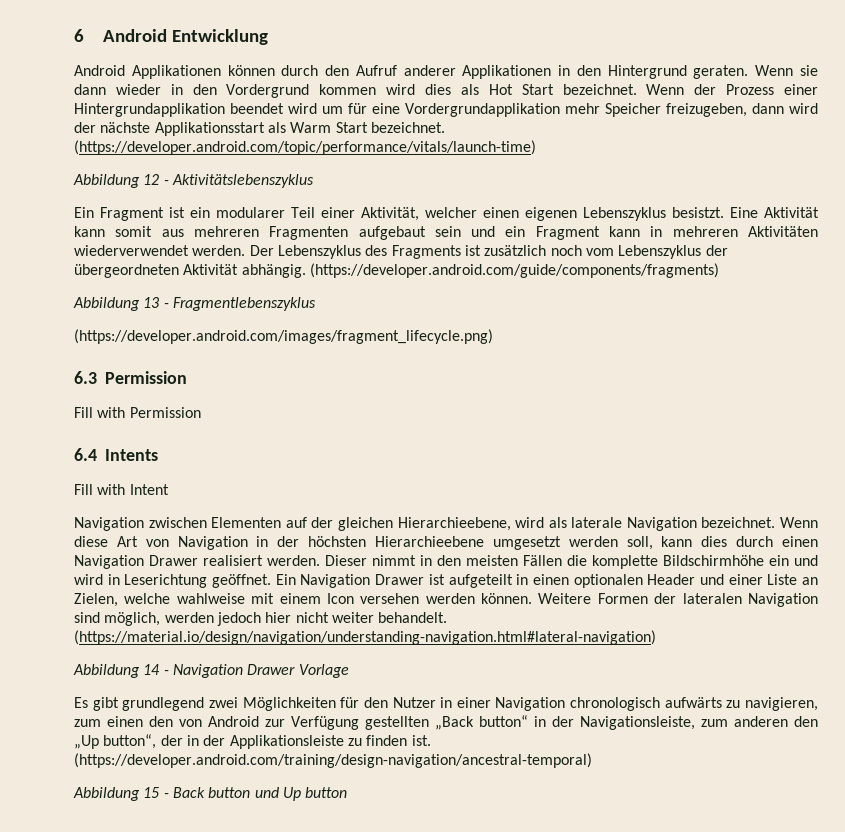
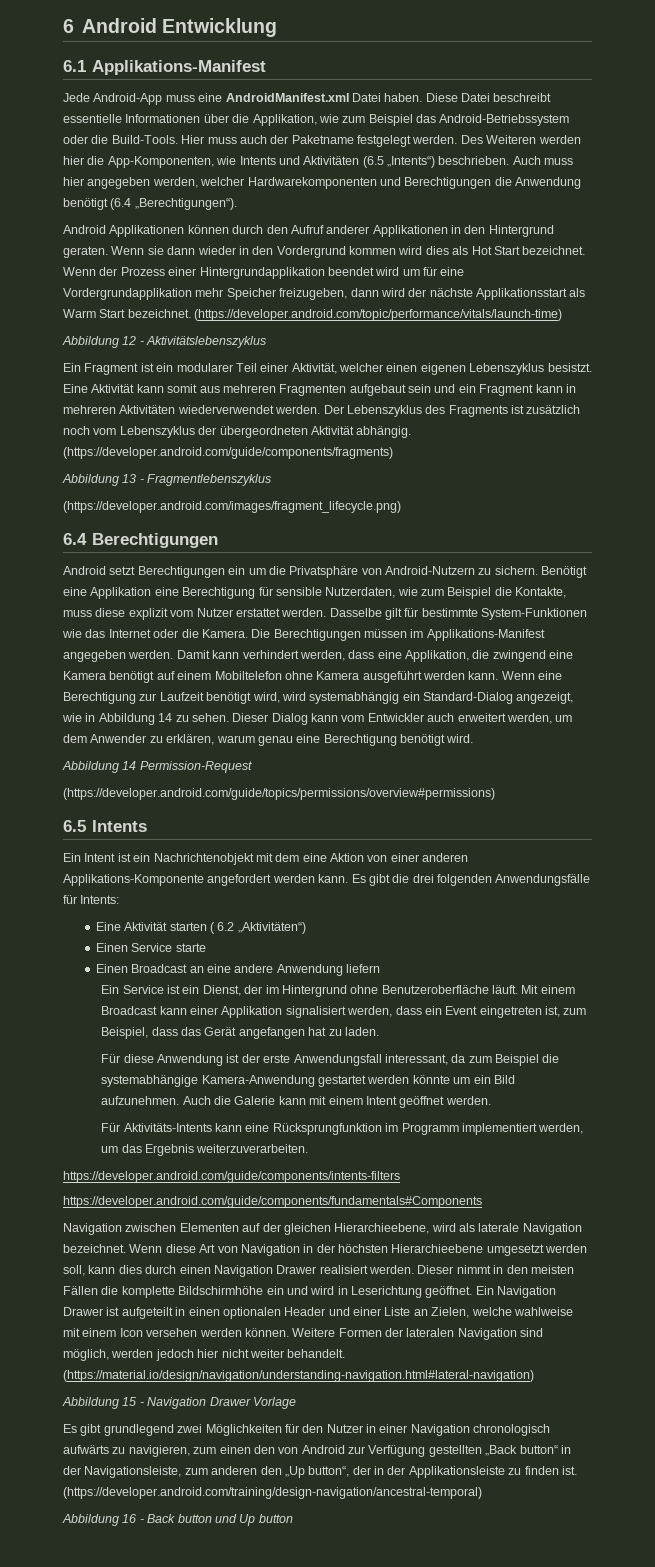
+ 6.1 Applikations-Manifest
+ Jede Android-App muss eine AndroidManifest.xml Datei haben. Diese Datei beschreibt essentielle Informationen über die Applikation, wie zum Beispiel das Android-Betriebssystem oder die Build-Tools. Hier muss auch der Paketname festgelegt werden. Des Weiteren werden hier die App-Komponenten, wie Intents und Aktivitäten (6.5 „Intents“) beschrieben. Auch muss hier angegeben werden, welcher Hardwarekomponenten und Berechtigungen die Anwendung benötigt (6.4 „Berechtigungen“).
- 6.3 Permission
- Fill with Permission
- 6.4 Intents
+ 6.4 Berechtigungen
+ Android setzt Berechtigungen ein um die Privatsphäre von Android-Nutzern zu sichern. Benötigt eine Applikation eine Berechtigung für sensible Nutzerdaten, wie zum Beispiel die Kontakte, muss diese explizit vom Nutzer erstattet werden. Dasselbe gilt für bestimmte System-Funktionen wie das Internet oder die Kamera. Die Berechtigungen müssen im Applikations-Manifest angegeben werden. Damit kann verhindert werden, dass eine Applikation, die zwingend eine Kamera benötigt auf einem Mobiltelefon ohne Kamera ausgeführt werden kann. Wenn eine Berechtigung zur Laufzeit benötigt wird, wird systemabhängig ein Standard-Dialog angezeigt, wie in Abbildung 14 zu sehen. Dieser Dialog kann vom Entwickler auch erweitert werden, um dem Anwender zu erklären, warum genau eine Berechtigung benötigt wird.
+ Abbildung 14 Permission-Request
+ (https://developer.android.com/guide/topics/permissions/overview#permissions)
+ 6.5 Intents
- Fill with Intent
+ Ein Intent ist ein Nachrichtenobjekt mit dem eine Aktion von einer anderen Applikations-Komponente angefordert werden kann. Es gibt die drei folgenden Anwendungsfälle für Intents:
+ Eine Aktivität starten ( 6.2 „Aktivitäten“)
+ Einen Service starte
+ Einen Broadcast an eine andere Anwendung liefern
+ Ein Service ist ein Dienst, der im Hintergrund ohne Benutzeroberfläche läuft. Mit einem Broadcast kann einer Applikation signalisiert werden, dass ein Event eingetreten ist, zum Beispiel, dass das Gerät angefangen hat zu laden.
+ Für diese Anwendung ist der erste Anwendungsfall interessant, da zum Beispiel die systemabhängige Kamera-Anwendung gestartet werden könnte um ein Bild aufzunehmen. Auch die Galerie kann mit einem Intent geöffnet werden.
+ Für Aktivitäts-Intents kann eine Rücksprungfunktion im Programm implementiert werden, um das Ergebnis weiterzuverarbeiten.
+ https://developer.android.com/guide/components/intents-filters
+ https://developer.android.com/guide/components/fundamentals#Components
- Abbildung 14 - Navigation Drawer Vorlage
+ Abbildung 15 - Navigation Drawer Vorlage
- Abbildung 15 - Back button und Up button
+ Abbildung 16 - Back button und Up button

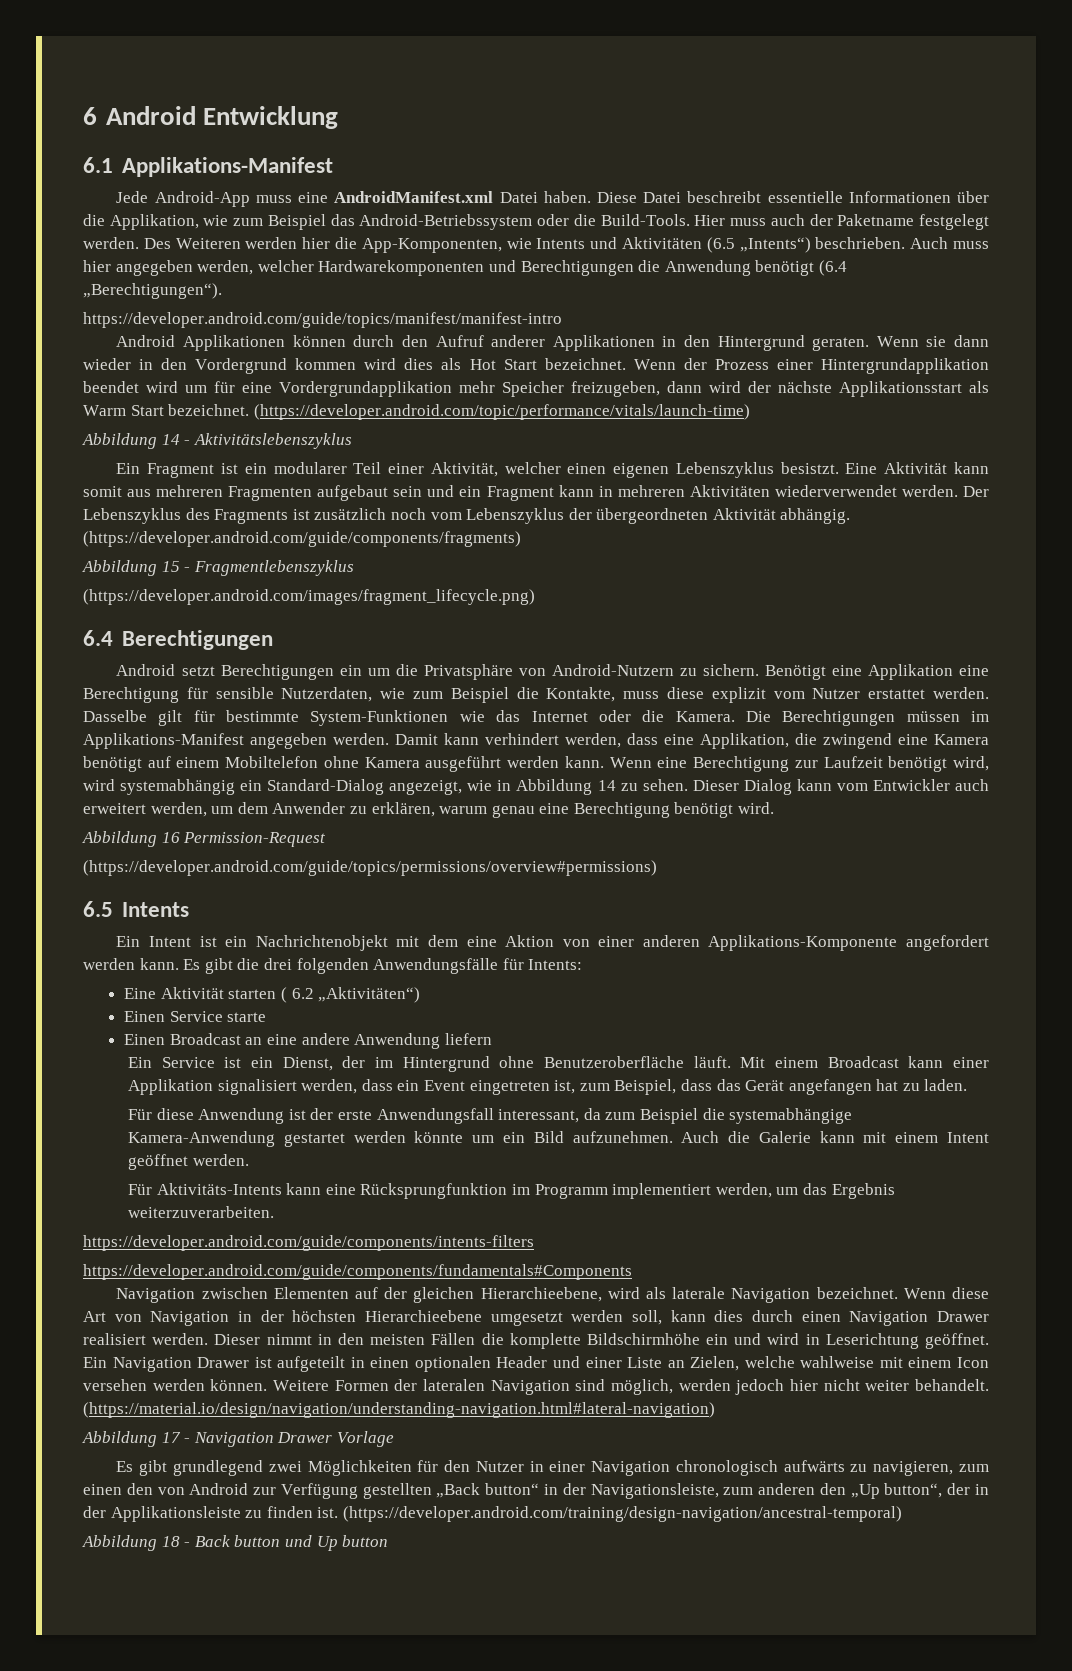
+ https://developer.android.com/guide/topics/manifest/manifest-intro
- Abbildung 12 - Aktivitätslebenszyklus
+ Abbildung 14 - Aktivitätslebenszyklus
- Abbildung 13 - Fragmentlebenszyklus
+ Abbildung 15 - Fragmentlebenszyklus
- Abbildung 14 Permission-Request
+ Abbildung 16 Permission-Request
- Abbildung 15 - Navigation Drawer Vorlage
+ Abbildung 17 - Navigation Drawer Vorlage
- Abbildung 16 - Back button und Up button
+ Abbildung 18 - Back button und Up button

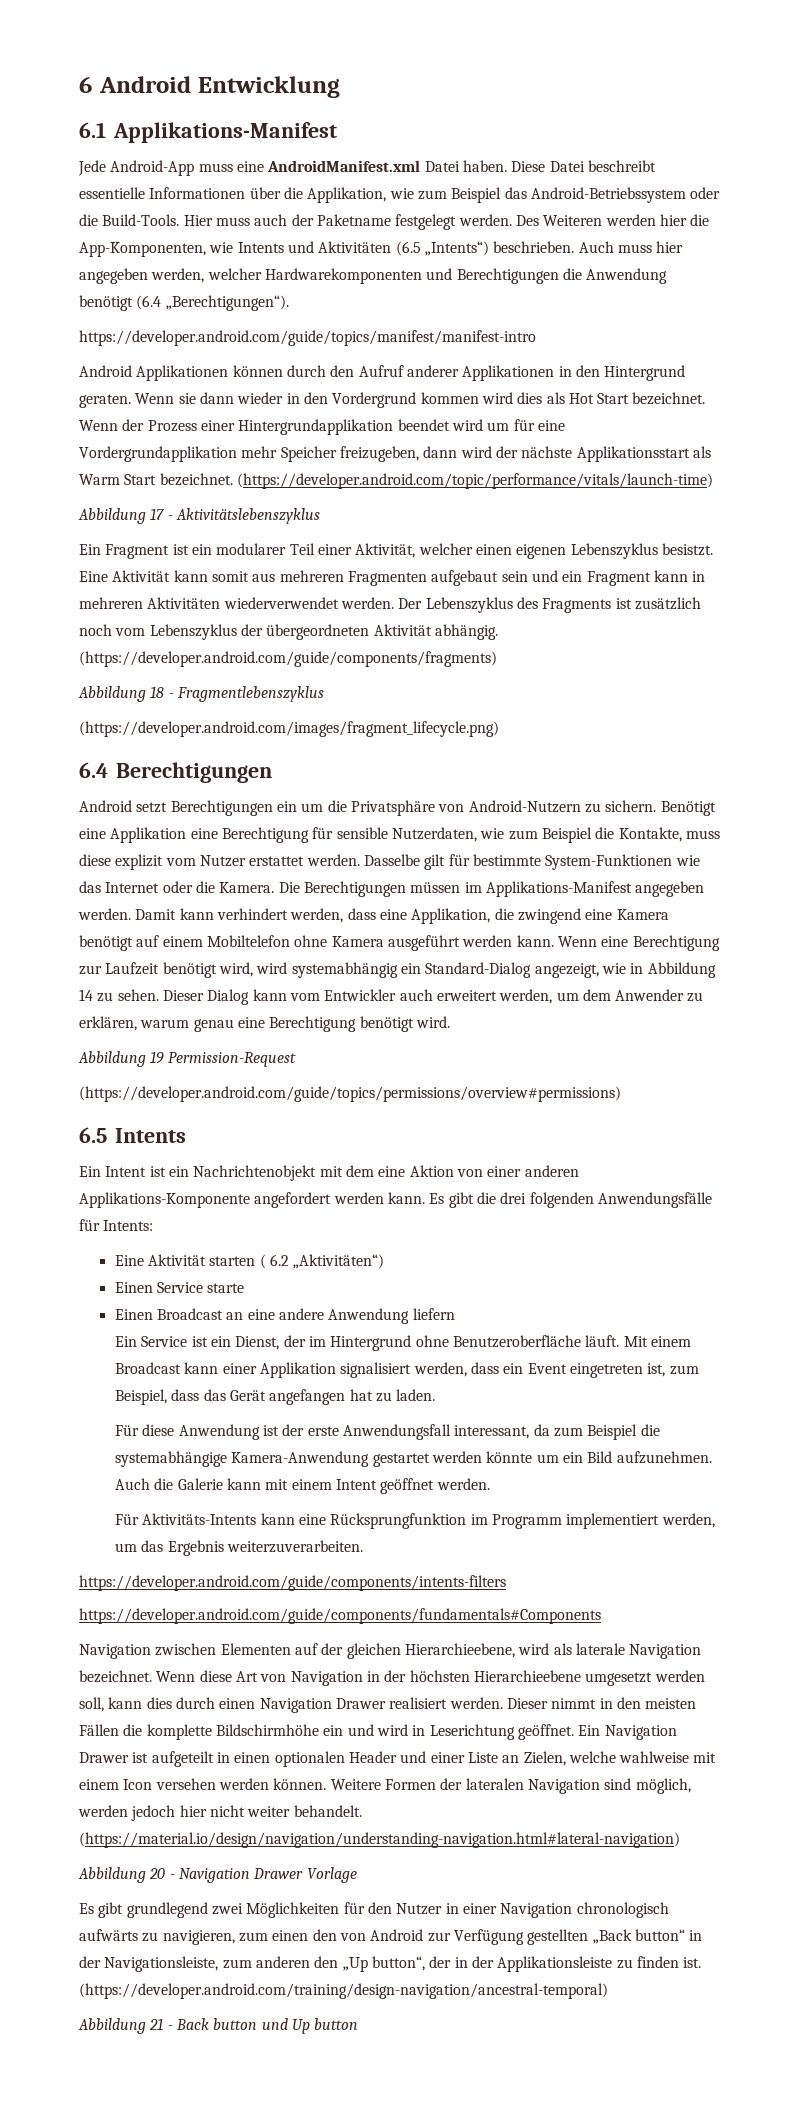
- Abbildung 14 - Aktivitätslebenszyklus
+ Abbildung 17 - Aktivitätslebenszyklus
- Abbildung 15 - Fragmentlebenszyklus
+ Abbildung 18 - Fragmentlebenszyklus
- Abbildung 16 Permission-Request
+ Abbildung 19 Permission-Request
- Abbildung 17 - Navigation Drawer Vorlage
+ Abbildung 20 - Navigation Drawer Vorlage
- Abbildung 18 - Back button und Up button
+ Abbildung 21 - Back button und Up button

